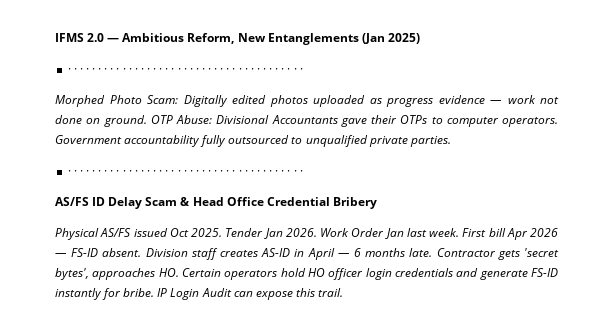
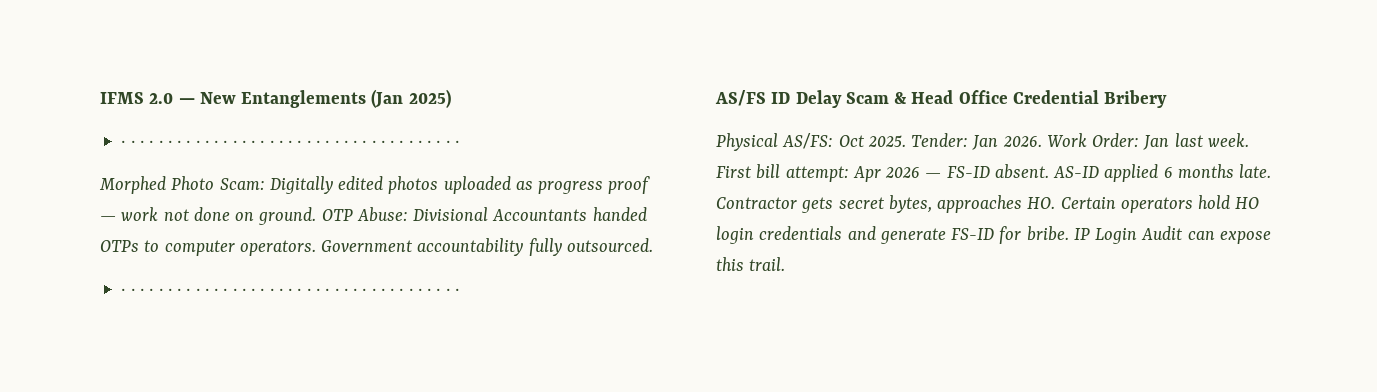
- IFMS 2.0 — Ambitious Reform, New Entanglements (Jan 2025)
- · · · · · · · · · · · · · · · · · · · · · · · · · · · · · · · · · · · · · · ·
+ IFMS 2.0 — New Entanglements (Jan 2025)
+ · · · · · · · · · · · · · · · · · · · · · · · · · · · · · · · · · · · · ·
- Morphed Photo Scam: Digitally edited photos uploaded as progress evidence — work not done on ground.
+ Morphed Photo Scam: Digitally edited photos uploaded as progress proof — work not done on ground.
- OTP Abuse: Divisional Accountants gave their OTPs to computer operators.
+ OTP Abuse: Divisional Accountants handed OTPs to computer operators.
- Government accountability fully outsourced to unqualified private parties.
- · · · · · · · · · · · · · · · · · · · · · · · · · · · · · · · · · · · · · · ·
+ Government accountability fully outsourced.
+ · · · · · · · · · · · · · · · · · · · · · · · · · · · · · · · · · · · · ·
- Physical AS/FS issued Oct 2025.
+ Physical AS/FS: Oct 2025.
- Tender Jan 2026.
+ Tender: Jan 2026.
- Work Order Jan last week.
+ Work Order: Jan last week.
- First bill Apr 2026 — FS-ID absent.
+ First bill attempt: Apr 2026 — FS-ID absent.
- Division staff creates AS-ID in April — 6 months late.
+ AS-ID applied 6 months late.
- Contractor gets 'secret bytes', approaches HO. Certain operators hold HO officer login credentials and generate FS-ID instantly for bribe.
+ Contractor gets secret bytes, approaches HO. Certain operators hold HO login credentials and generate FS-ID for bribe.

